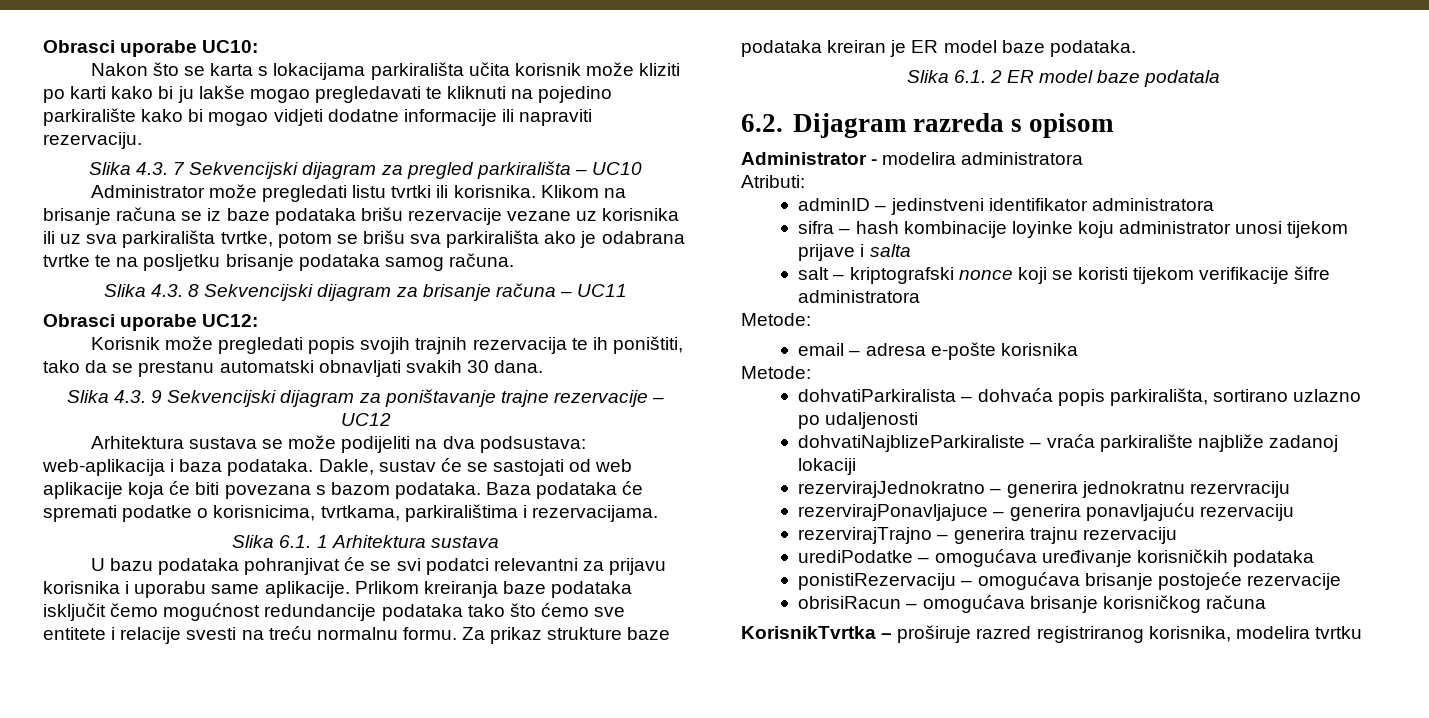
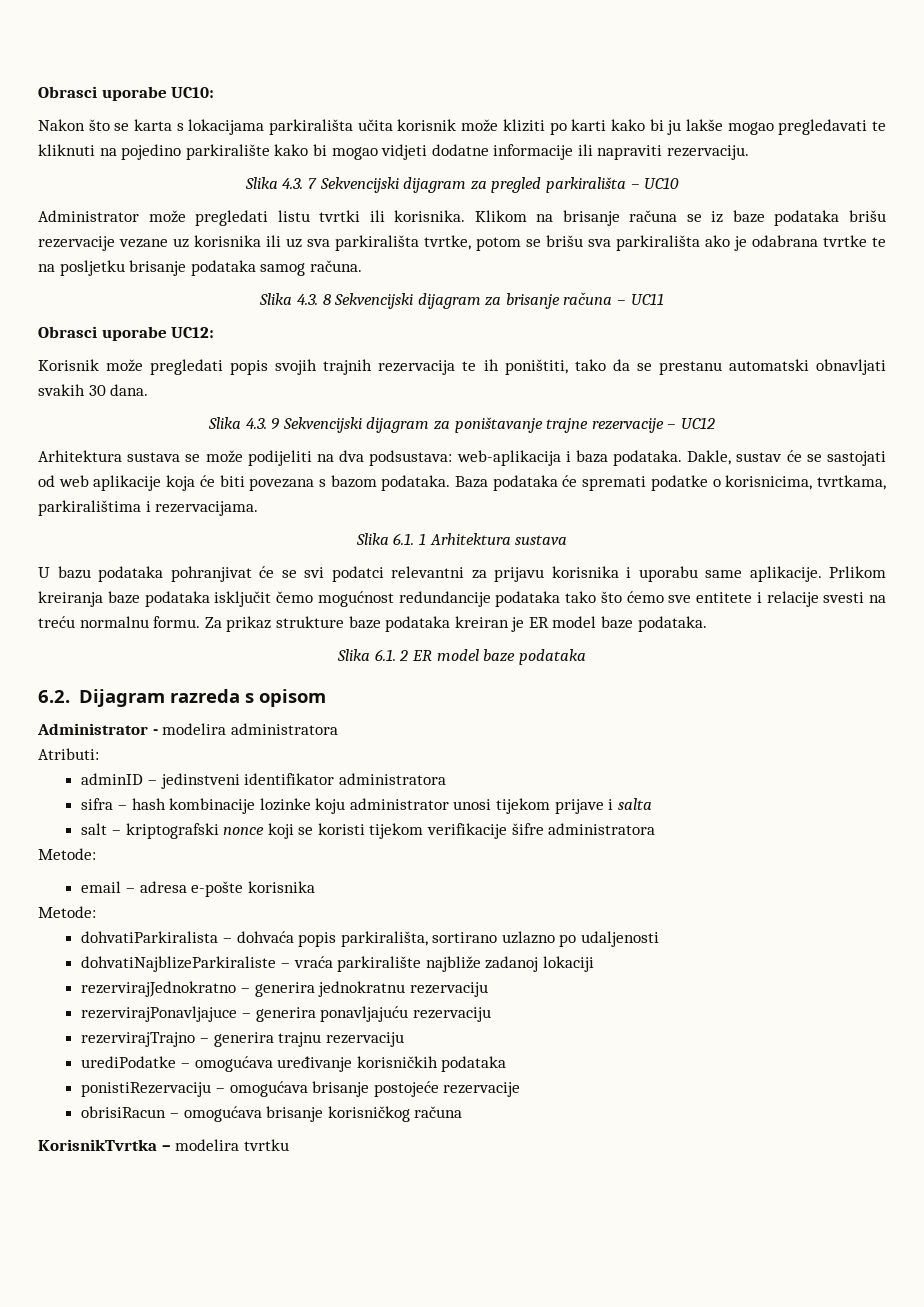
- Slika 6.1. 2 ER model baze podatala
+ Slika 6.1. 2 ER model baze podataka
- sifra – hash kombinacije loyinke koju administrator unosi tijekom prijave i salta
+ sifra – hash kombinacije lozinke koju administrator unosi tijekom prijave i salta
- rezervirajJednokratno – generira jednokratnu rezervraciju
+ rezervirajJednokratno – generira jednokratnu rezervaciju
- KorisnikTvrtka – proširuje razred registriranog korisnika, modelira tvrtku
+ KorisnikTvrtka – modelira tvrtku

